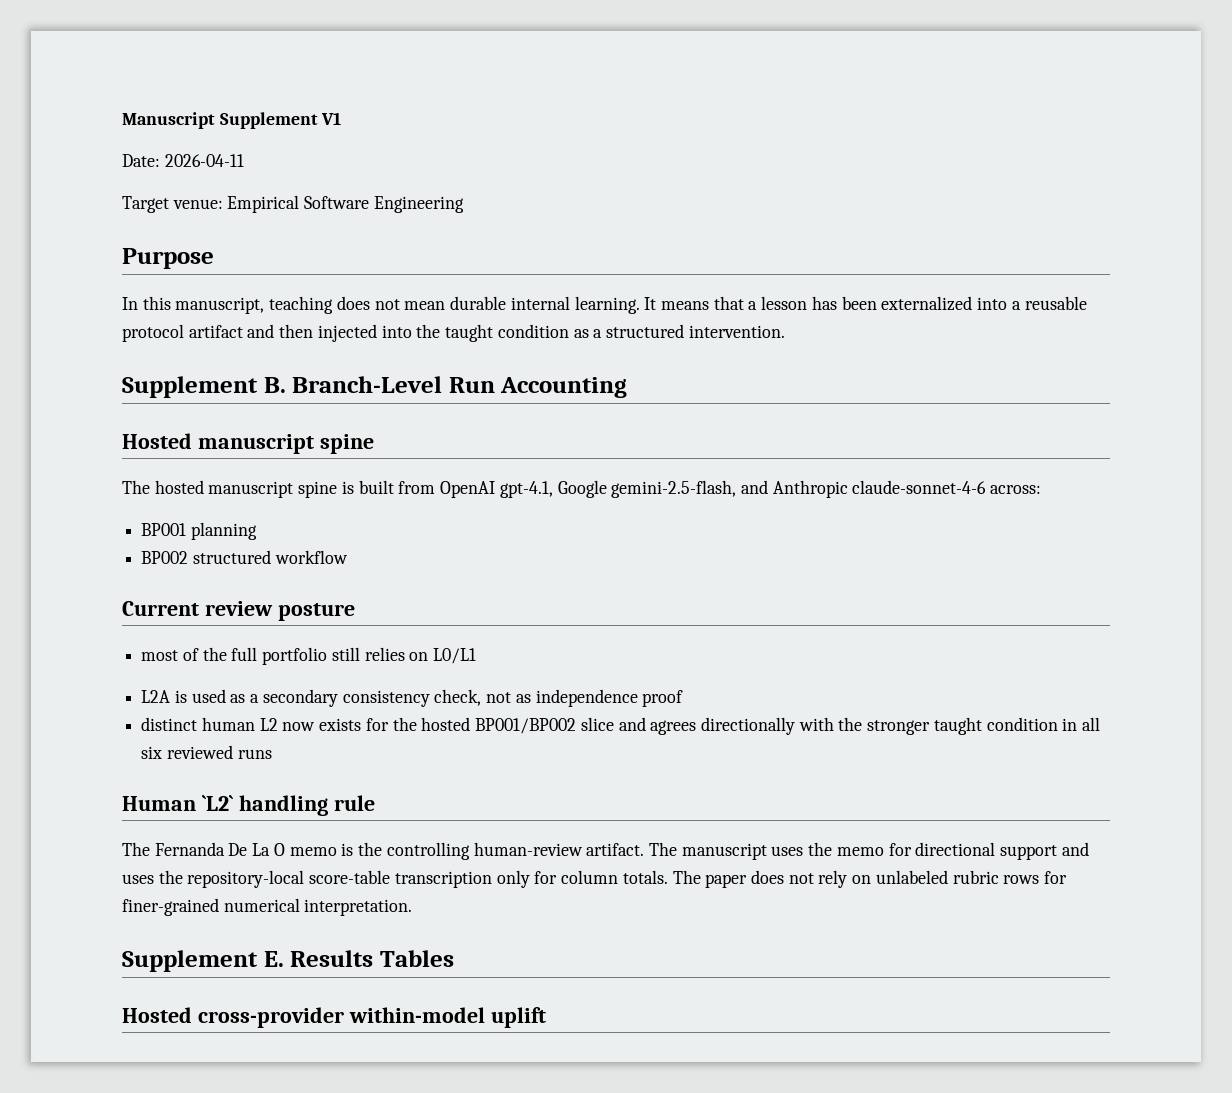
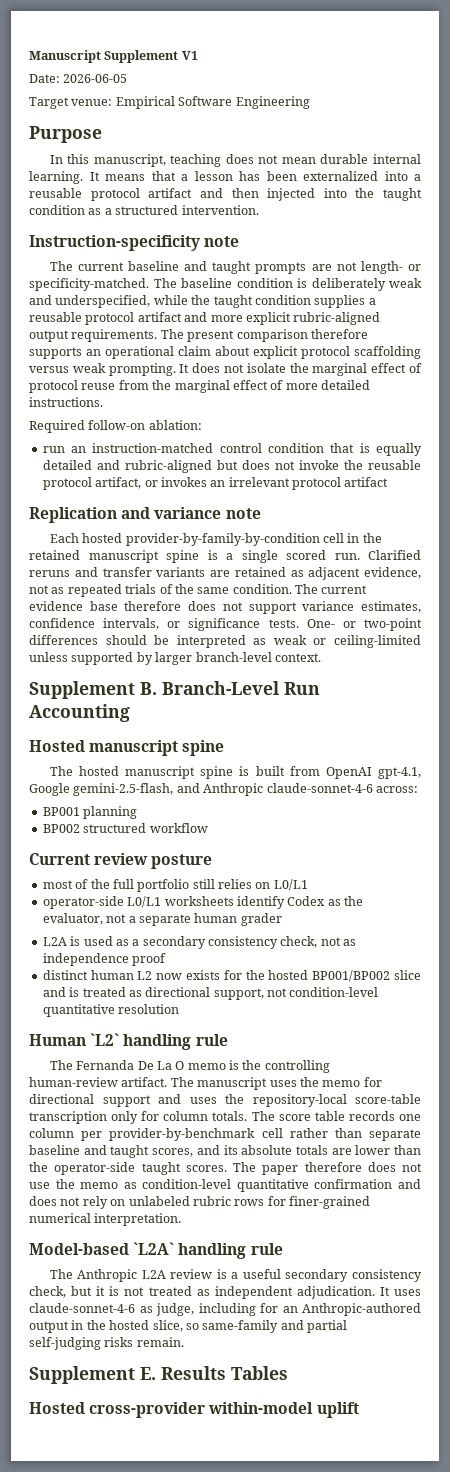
- Date: 2026-04-11
+ Date: 2026-06-05
+ Instruction-specificity note
+ The current baseline and taught prompts are not length- or specificity-matched. The baseline condition is deliberately weak and underspecified, while the taught condition supplies a reusable protocol artifact and more explicit rubric-aligned output requirements. The present comparison therefore supports an operational claim about explicit protocol scaffolding versus weak prompting. It does not isolate the marginal effect of protocol reuse from the marginal effect of more detailed instructions.
+ Required follow-on ablation:
+ run an instruction-matched control condition that is equally detailed and rubric-aligned but does not invoke the reusable protocol artifact, or invokes an irrelevant protocol artifact
+ Replication and variance note
+ Each hosted provider-by-family-by-condition cell in the retained manuscript spine is a single scored run. Clarified reruns and transfer variants are retained as adjacent evidence, not as repeated trials of the same condition. The current evidence base therefore does not support variance estimates, confidence intervals, or significance tests. One- or two-point differences should be interpreted as weak or ceiling-limited unless supported by larger branch-level context.
+ operator-side L0/L1 worksheets identify Codex as the evaluator, not a separate human grader
- distinct human L2 now exists for the hosted BP001/BP002 slice and agrees directionally with the stronger taught condition in all six reviewed runs
+ distinct human L2 now exists for the hosted BP001/BP002 slice and is treated as directional support, not condition-level quantitative resolution
- The paper does not rely on unlabeled rubric rows for finer-grained numerical interpretation.
+ The score table records one column per provider-by-benchmark cell rather than separate baseline and taught scores, and its absolute totals are lower than the operator-side taught scores. The paper therefore does not use the memo as condition-level quantitative confirmation and does not rely on unlabeled rubric rows for finer-grained numerical interpretation.
+ Model-based `L2A` handling rule
+ The Anthropic L2A review is a useful secondary consistency check, but it is not treated as independent adjudication. It uses claude-sonnet-4-6 as judge, including for an Anthropic-authored output in the hosted slice, so same-family and partial self-judging risks remain.

